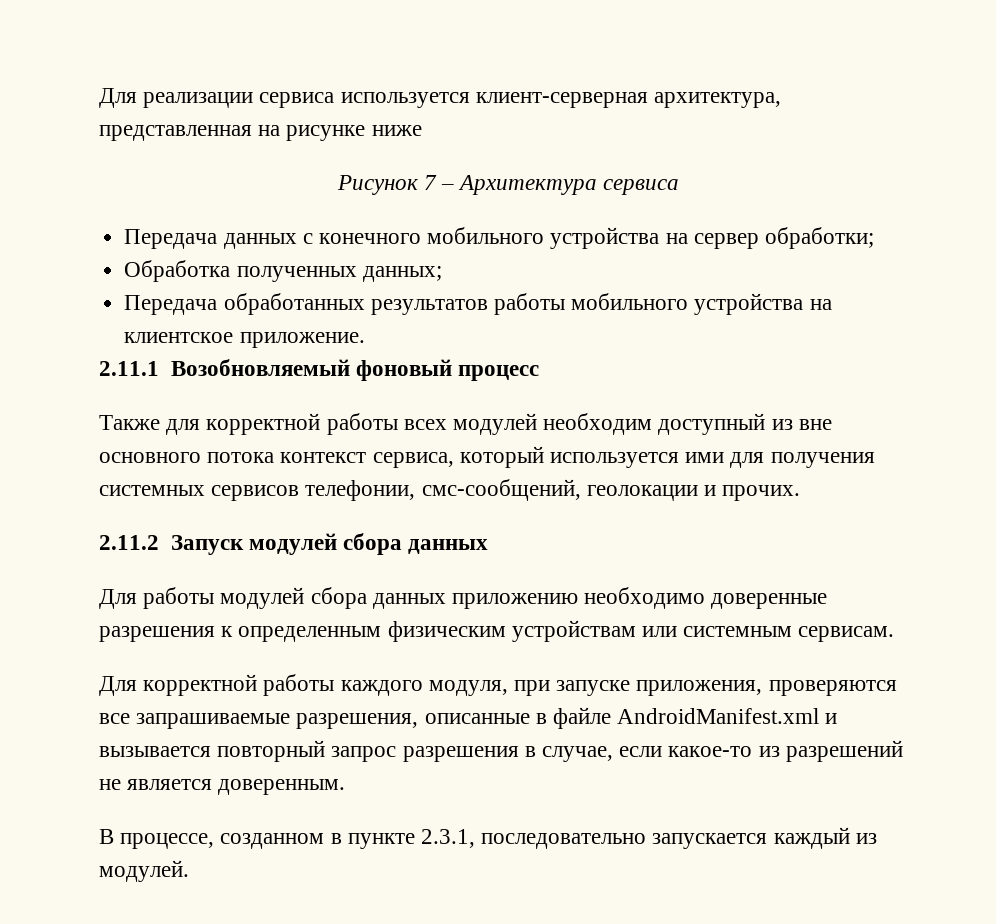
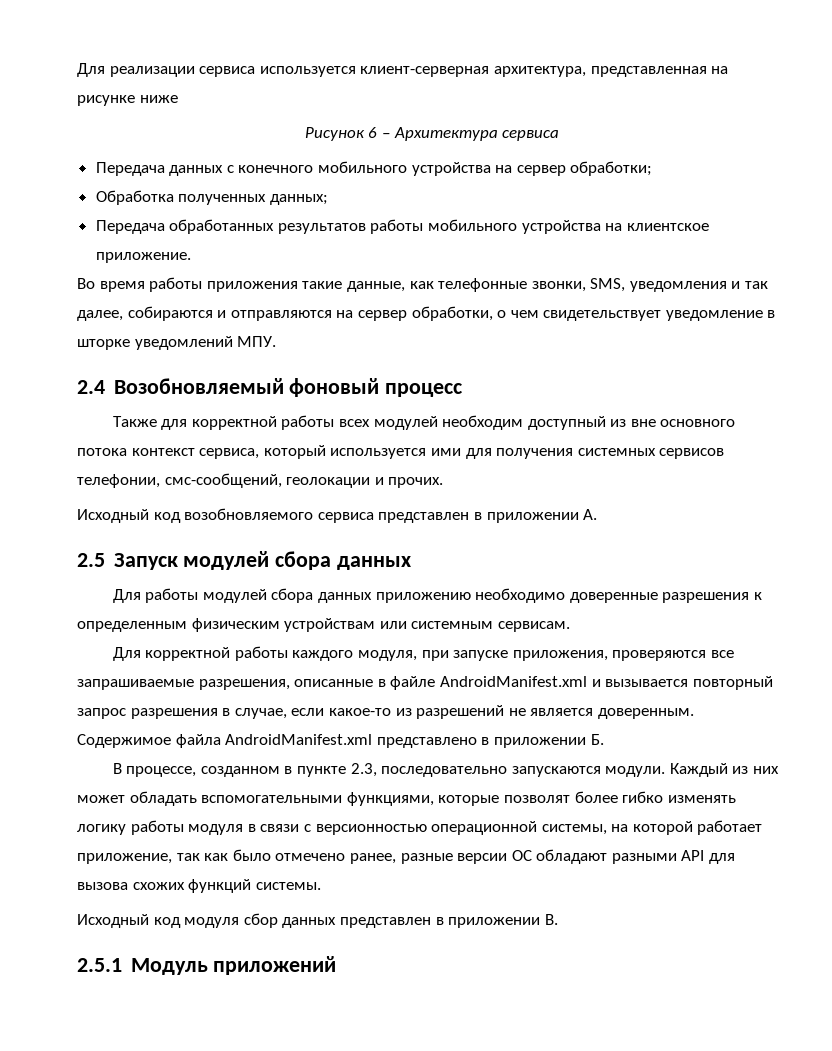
- Рисунок 7 – Архитектура сервиса
+ Рисунок 6 – Архитектура сервиса
- 2.11.1 Возобновляемый фоновый процесс
+ Во время работы приложения такие данные, как телефонные звонки, SMS, уведомления и так далее, собираются и отправляются на сервер обработки, о чем свидетельствует уведомление в шторке уведомлений МПУ.
+ 2.4 Возобновляемый фоновый процесс
- 2.11.2 Запуск модулей сбора данных
+ Исходный код возобновляемого сервиса представлен в приложении А.
+ 2.5 Запуск модулей сбора данных
+ Содержимое файла AndroidManifest.xml представлено в приложении Б.
- В процессе, созданном в пункте 2.3.1, последовательно запускается каждый из модулей.
+ В процессе, созданном в пункте 2.3, последовательно запускаются модули. Каждый из них может обладать вспомогательными функциями, которые позволят более гибко изменять логику работы модуля в связи с версионностью операционной системы, на которой работает приложение, так как было отмечено ранее, разные версии ОС обладают разными API для вызова схожих функций системы.
+ Исходный код модуля сбор данных представлен в приложении В.
+ 2.5.1 Модуль приложений

